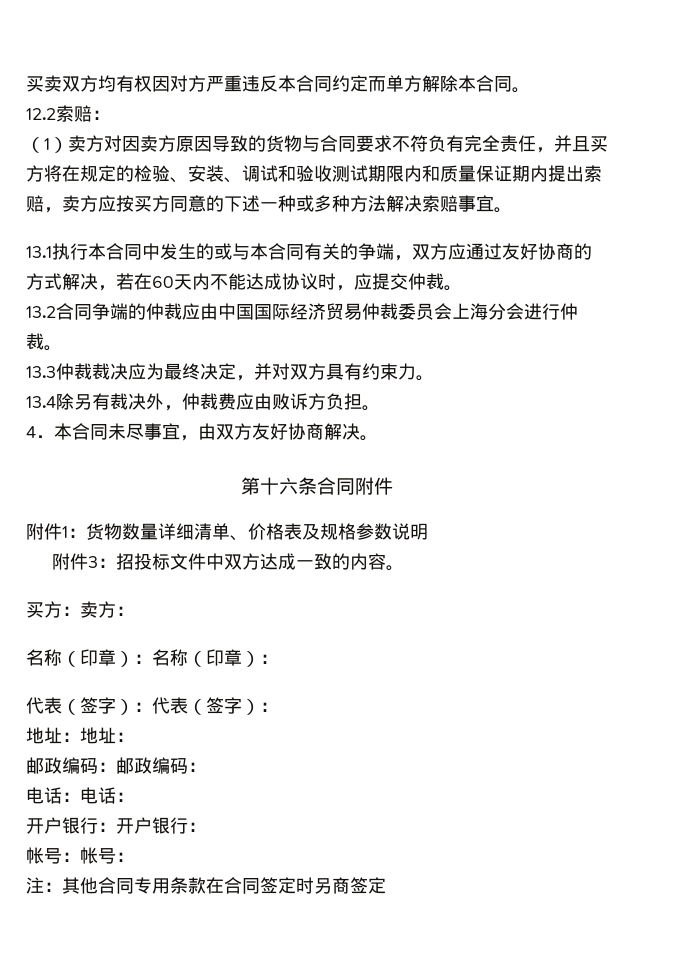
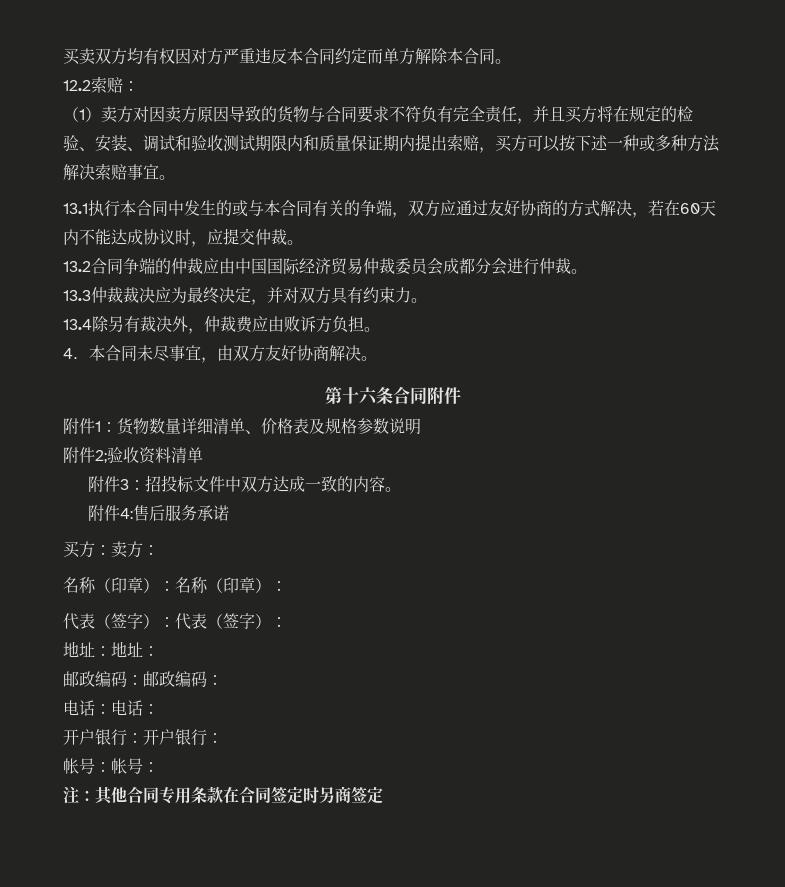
- （1）卖方对因卖方原因导致的货物与合同要求不符负有完全责任，并且买方将在规定的检验、安装、调试和验收测试期限内和质量保证期内提出索赔，卖方应按买方同意的下述一种或多种方法解决索赔事宜。
+ （1）卖方对因卖方原因导致的货物与合同要求不符负有完全责任，并且买方将在规定的检验、安装、调试和验收测试期限内和质量保证期内提出索赔，买方可以按下述一种或多种方法解决索赔事宜。
- 13.2合同争端的仲裁应由中国国际经济贸易仲裁委员会上海分会进行仲裁。
+ 13.2合同争端的仲裁应由中国国际经济贸易仲裁委员会成都分会进行仲裁。
+ 附件2;验收资料清单
+ 附件4:售后服务承诺

